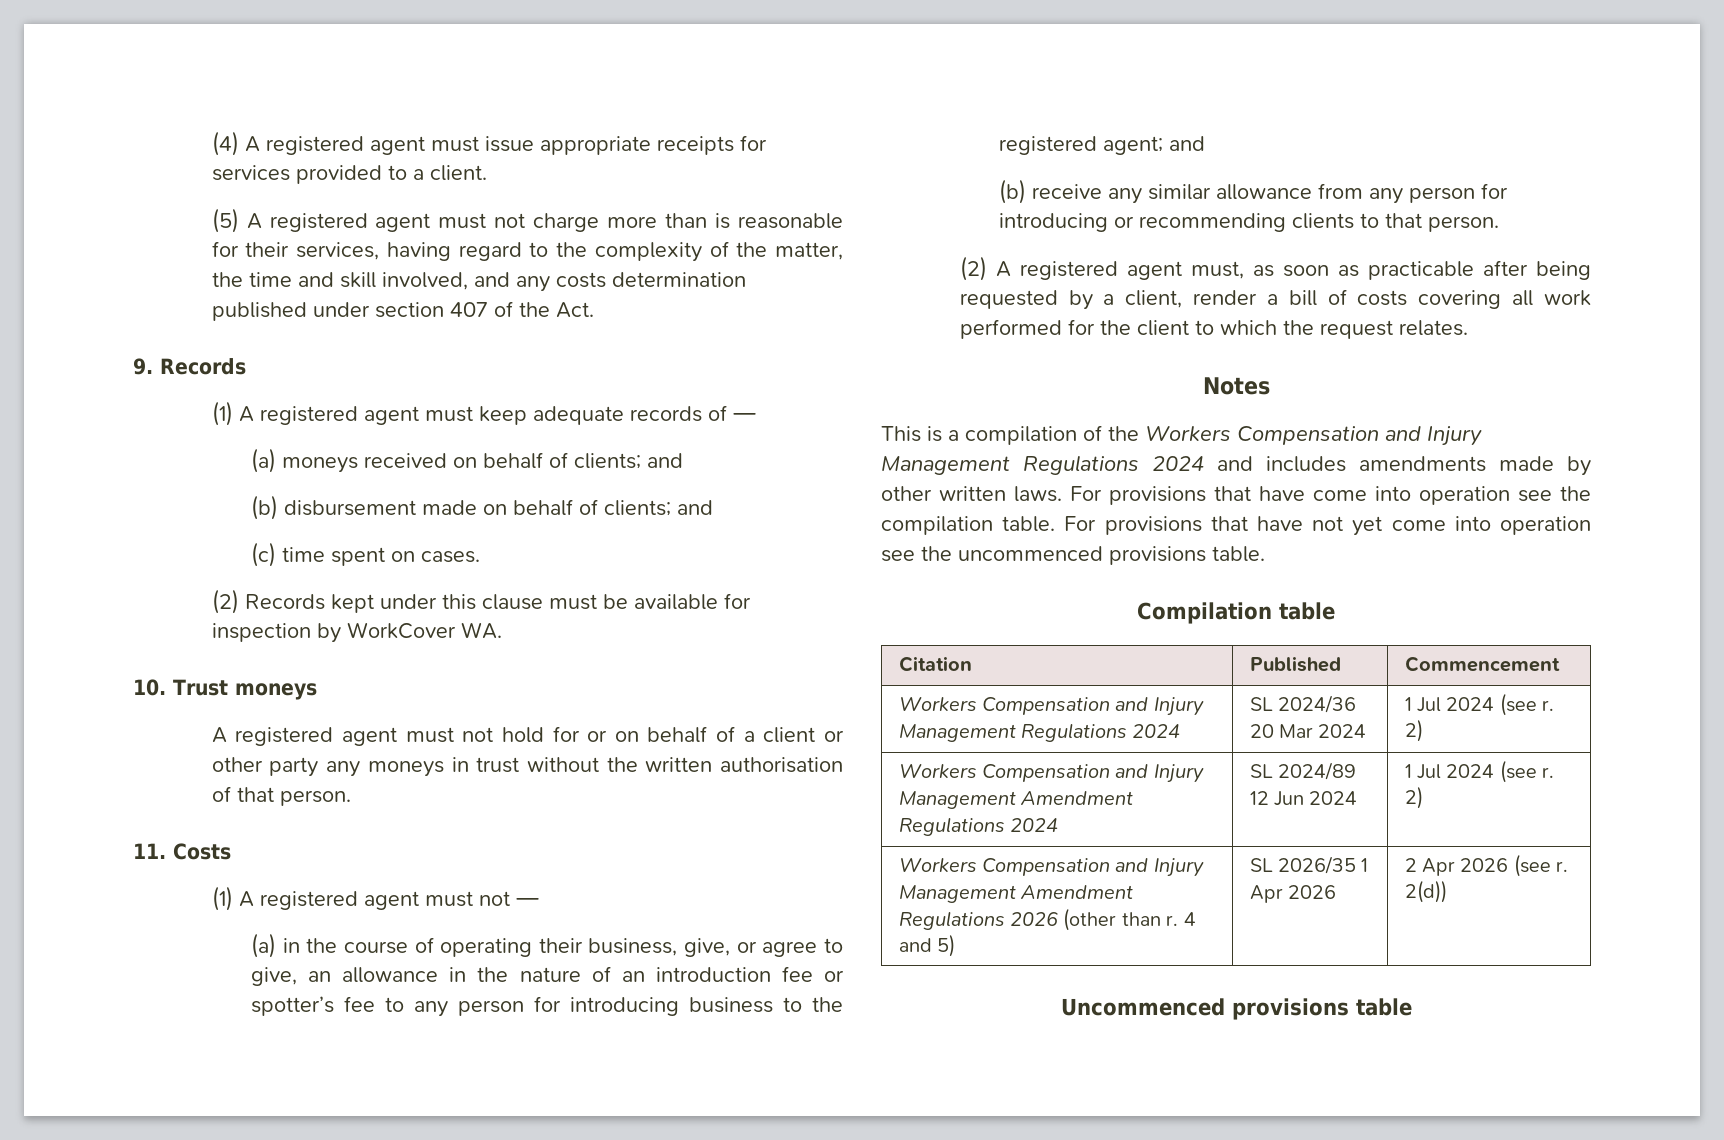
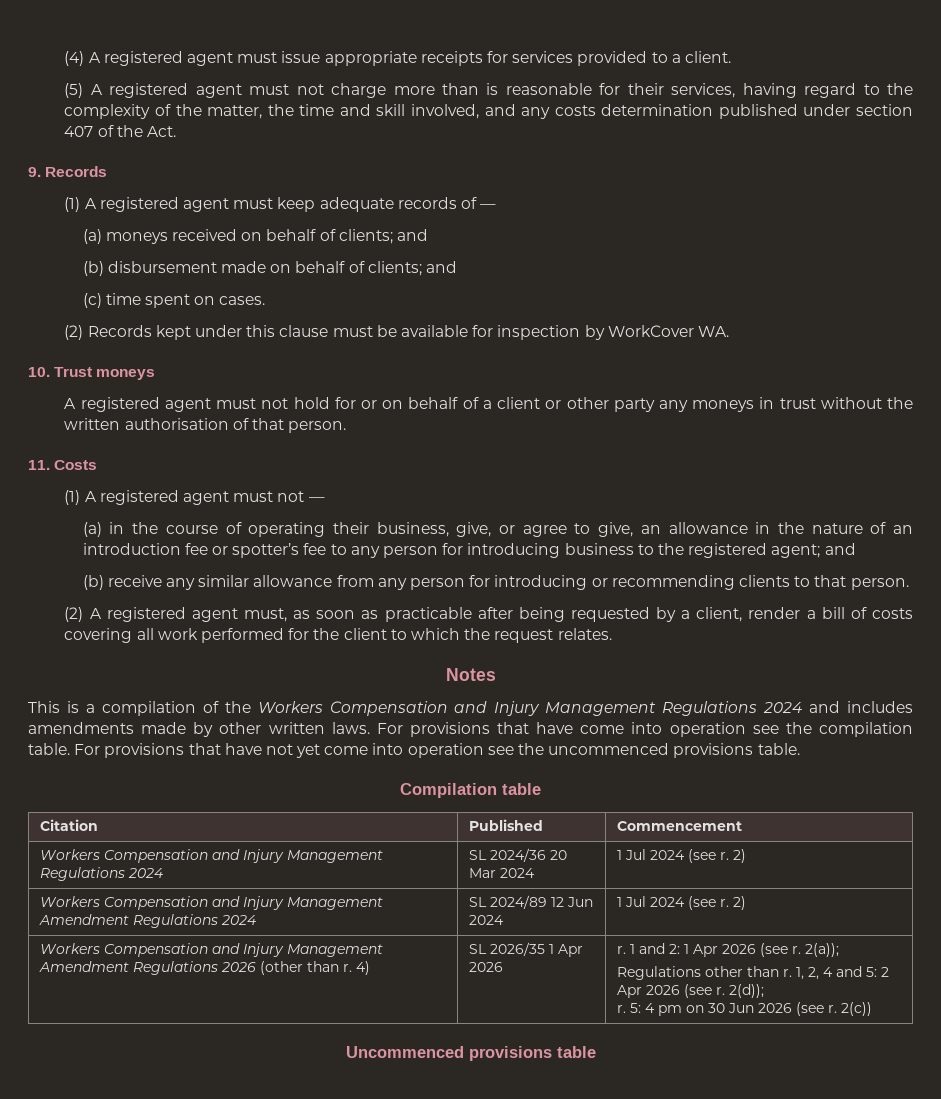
- 4 and 5)
+ 4)
- 2 Apr 2026 (see r.
+ r. 1 and 2: 1 Apr 2026 (see r. 2(a));
+ Regulations other than r. 1, 2, 4 and 5: 2 Apr 2026 (see r.
- 2(d))
+ 2(d));
+ r. 5: 4 pm on 30 Jun 2026 (see r. 2(c))

